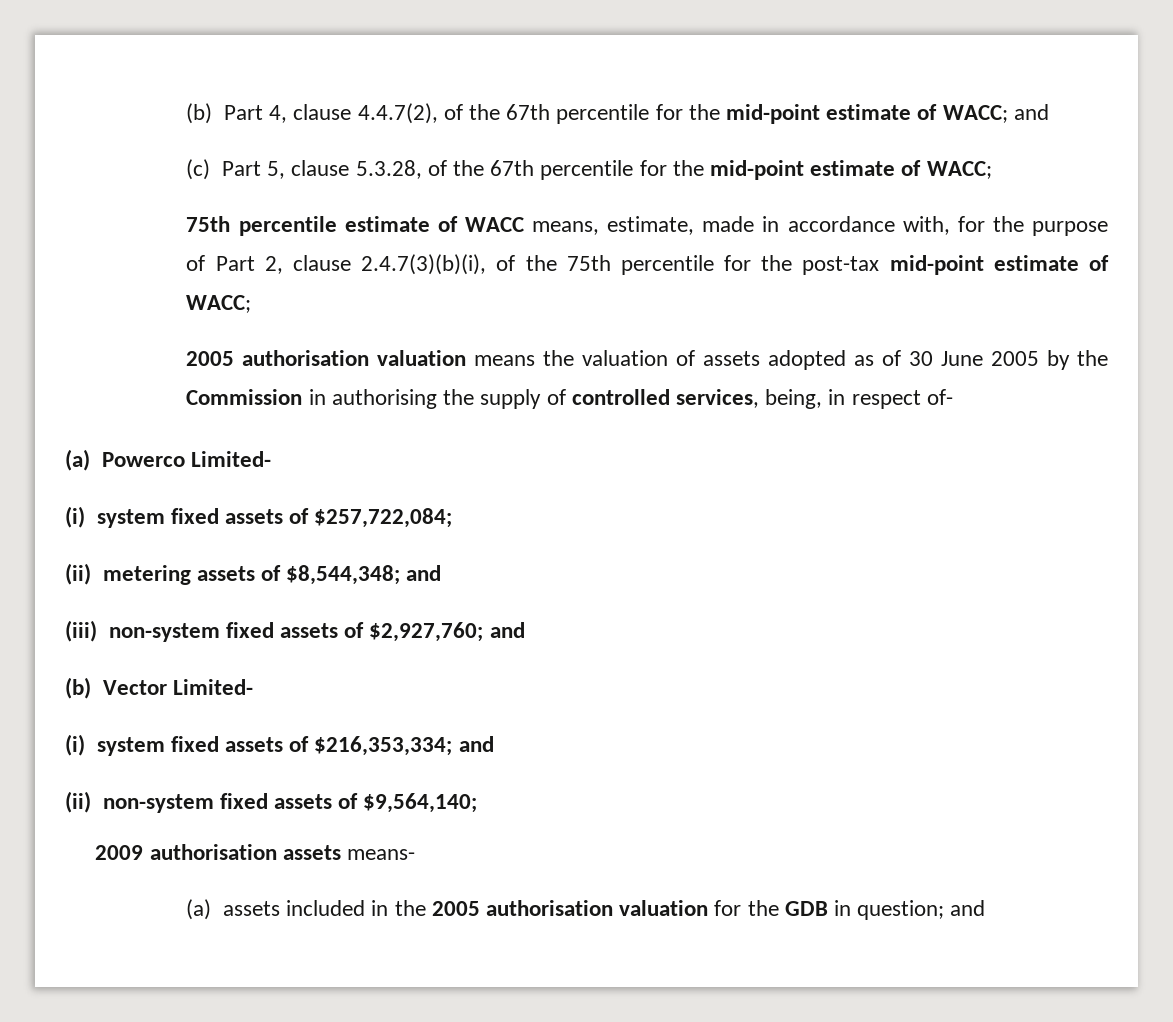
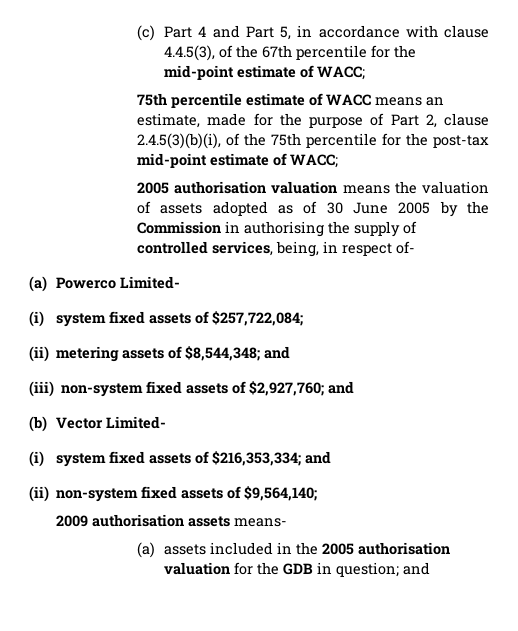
- (b) Part 4, clause 4.4.7(2), of the 67th percentile for the mid-point estimate of WACC; and
- (c) Part 5, clause 5.3.28, of the 67th percentile for the mid-point estimate of WACC;
+ (c) Part 4 and Part 5, in accordance with clause 4.4.5(3), of the 67th percentile for the mid-point estimate of WACC;
- 75th percentile estimate of WACC means, estimate, made in accordance with, for the purpose of Part 2, clause 2.4.7(3)(b)(i), of the 75th percentile for the post-tax mid-point estimate of WACC;
+ 75th percentile estimate of WACC means an estimate, made for the purpose of Part 2, clause 2.4.5(3)(b)(i), of the 75th percentile for the post-tax mid-point estimate of WACC;

